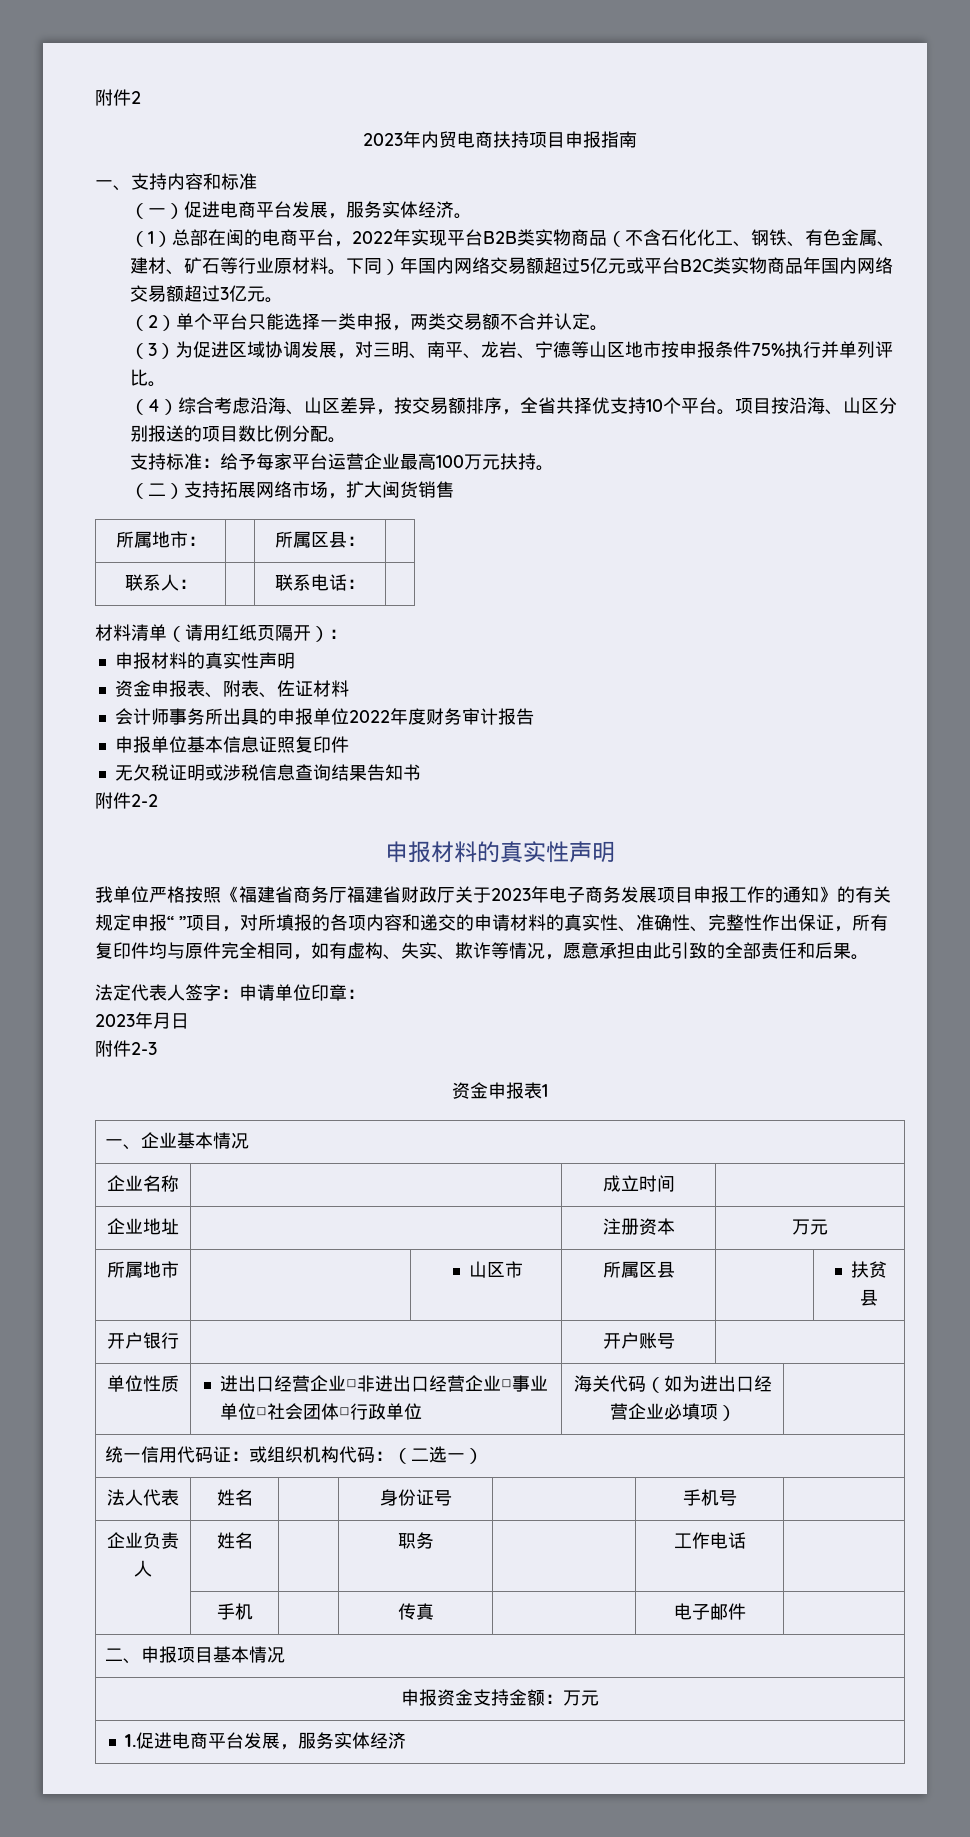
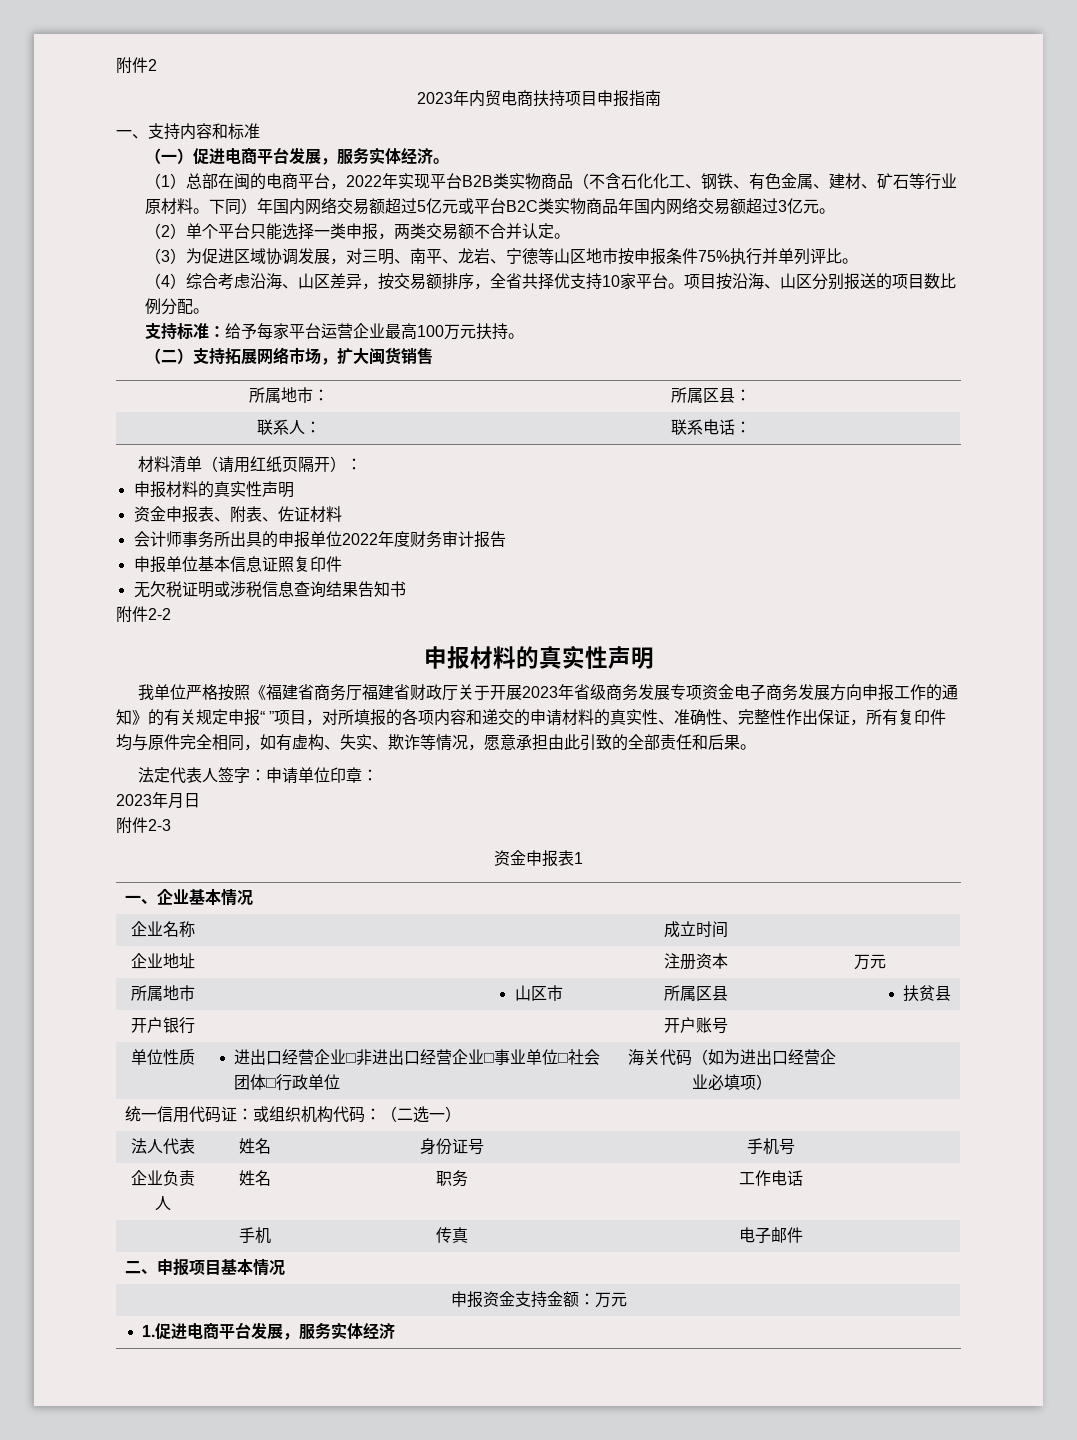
- （4）综合考虑沿海、山区差异，按交易额排序，全省共择优支持10个平台。
+ （4）综合考虑沿海、山区差异，按交易额排序，全省共择优支持10家平台。
- 我单位严格按照《福建省商务厅福建省财政厅关于2023年电子商务发展项目申报工作的通知》的有关规定申报“ ”项目，对所填报的各项内容和递交的申请材料的真实性、准确性、完整性作出保证，所有复印件均与原件完全相同，如有虚构、失实、欺诈等情况，愿意承担由此引致的全部责任和后果。
+ 我单位严格按照《福建省商务厅福建省财政厅关于开展2023年省级商务发展专项资金电子商务发展方向申报工作的通知》的有关规定申报“ ”项目，对所填报的各项内容和递交的申请材料的真实性、准确性、完整性作出保证，所有复印件均与原件完全相同，如有虚构、失实、欺诈等情况，愿意承担由此引致的全部责任和后果。

